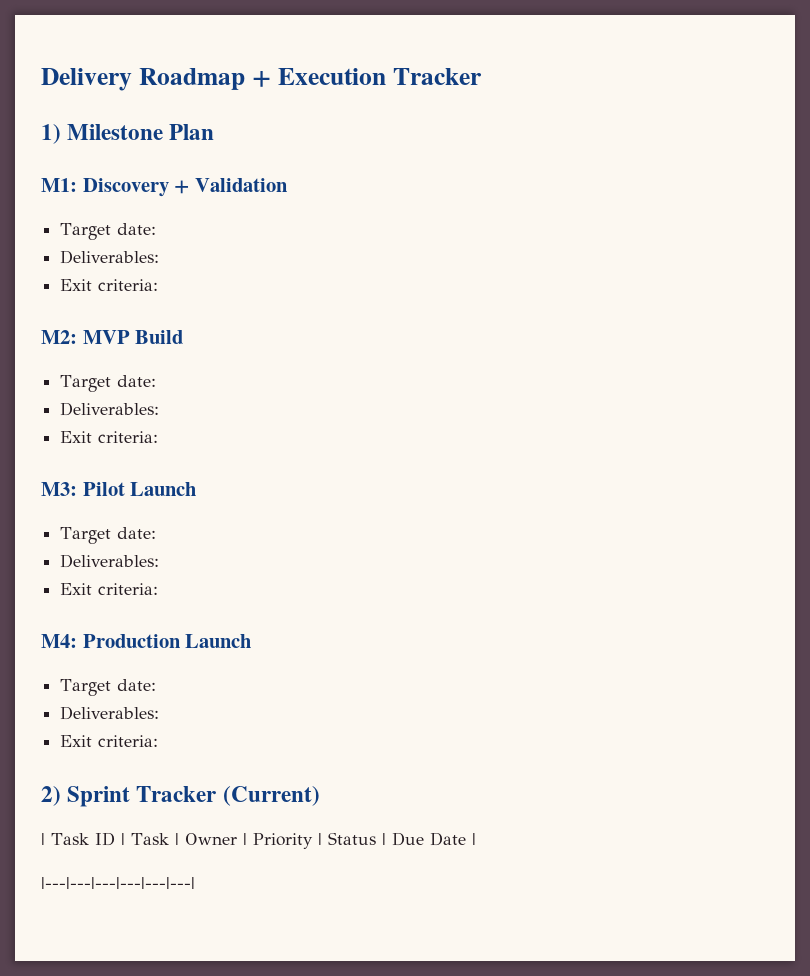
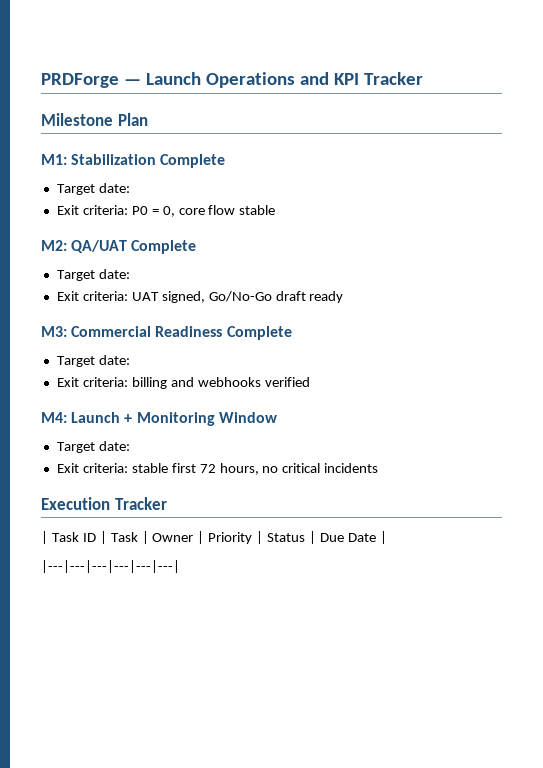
- Delivery Roadmap + Execution Tracker
- 1) Milestone Plan
+ PRDForge — Launch Operations and KPI Tracker
+ Milestone Plan
- M1: Discovery + Validation
+ M1: Stabilization Complete
  Target date:
- Deliverables:
- Exit criteria:
+ Exit criteria: P0 = 0, core flow stable
- M2: MVP Build
+ M2: QA/UAT Complete
  Target date:
- Deliverables:
- Exit criteria:
- M3: Pilot Launch
+ Exit criteria: UAT signed, Go/No-Go draft ready
+ M3: Commercial Readiness Complete
  Target date:
- Deliverables:
- Exit criteria:
+ Exit criteria: billing and webhooks verified
- M4: Production Launch
+ M4: Launch + Monitoring Window
  Target date:
- Deliverables:
- Exit criteria:
- 2) Sprint Tracker (Current)
+ Exit criteria: stable first 72 hours, no critical incidents
+ Execution Tracker

